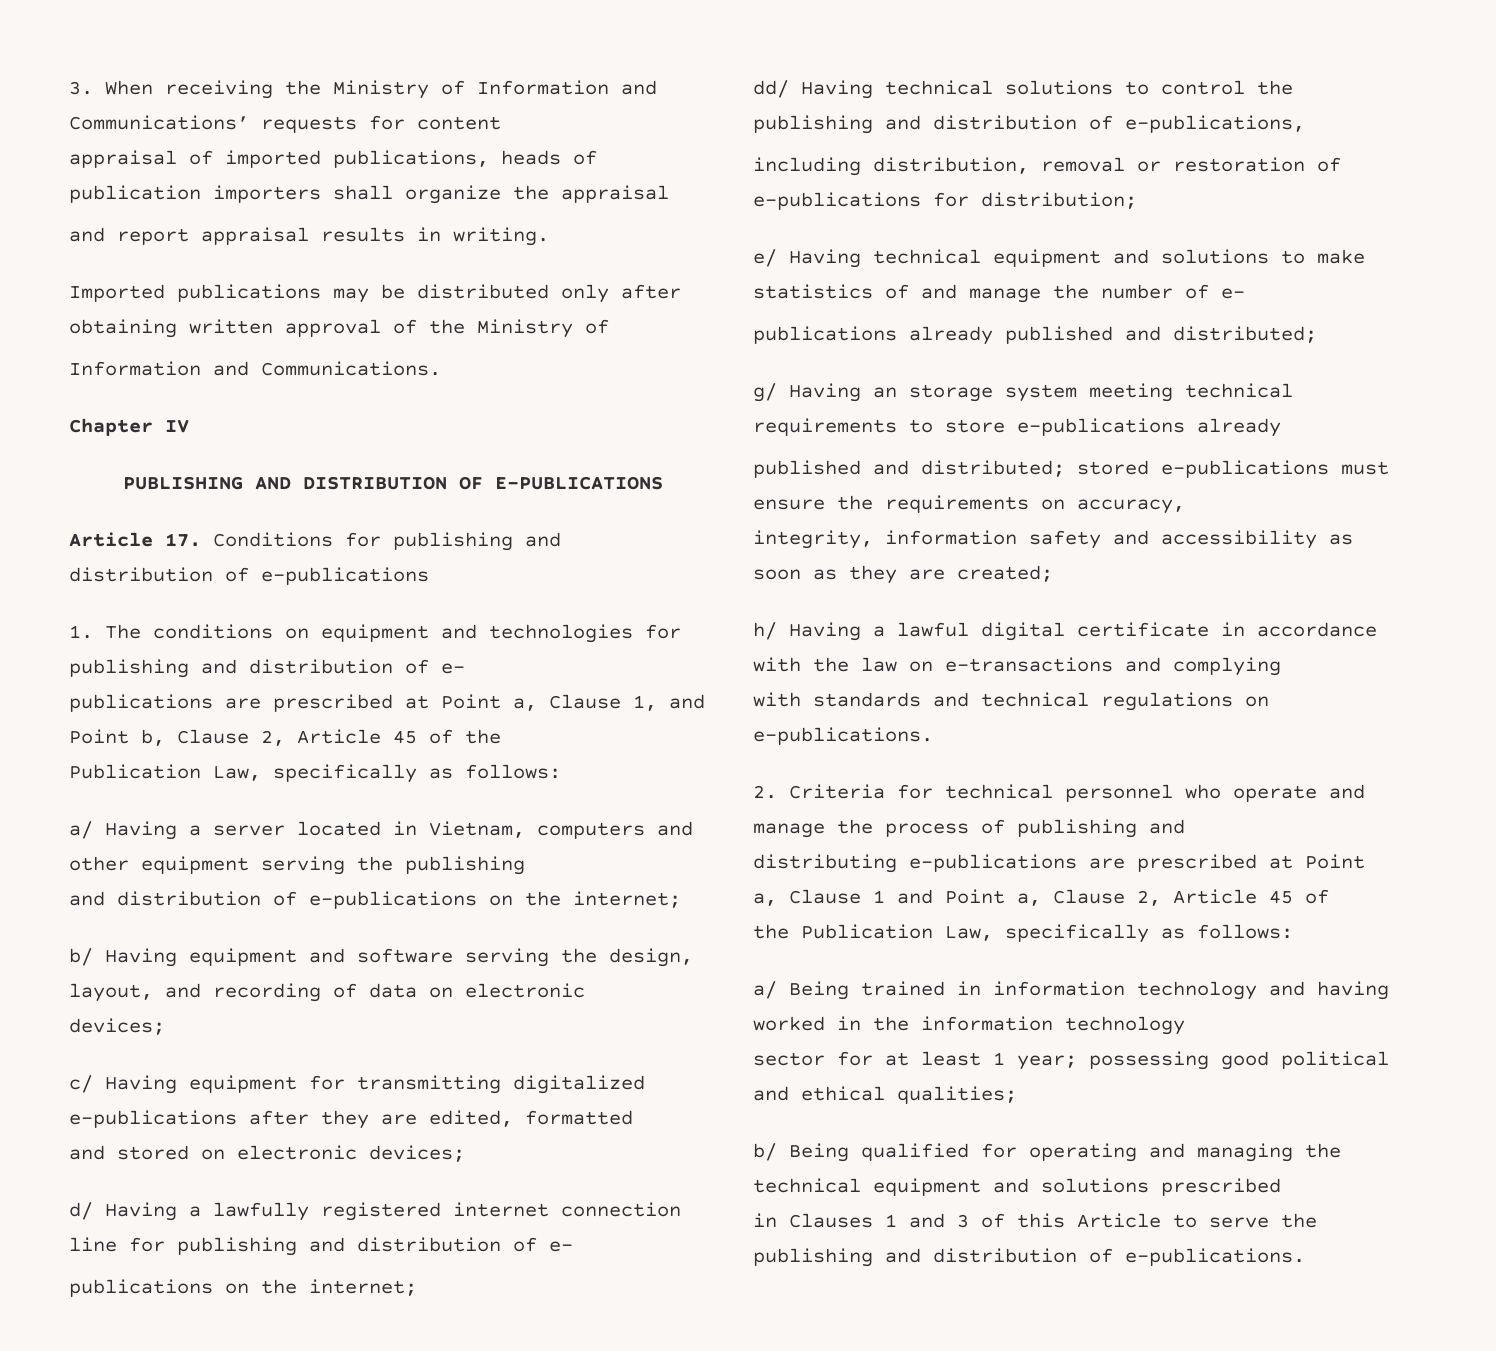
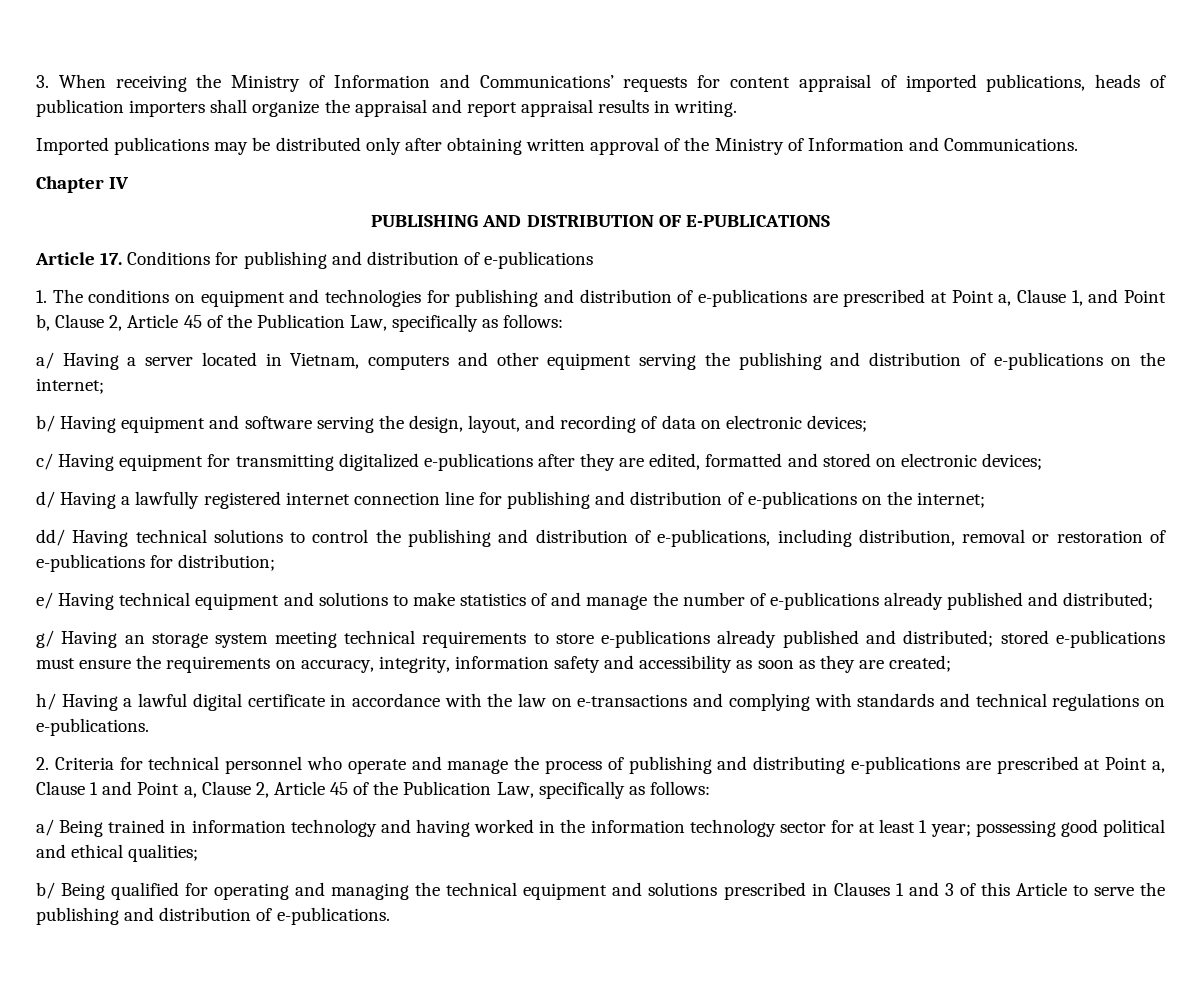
- 3. When receiving the Ministry of Information and Communications’ requests for content
- appraisal of imported publications, heads of publication importers shall organize the appraisal
- and report appraisal results in writing.
+ 3. When receiving the Ministry of Information and Communications’ requests for content appraisal of imported publications, heads of publication importers shall organize the appraisal and report appraisal results in writing.
- Imported publications may be distributed only after obtaining written approval of the Ministry of
- Information and Communications.
+ Imported publications may be distributed only after obtaining written approval of the Ministry of Information and Communications.
- 1. The conditions on equipment and technologies for publishing and distribution of e-
- publications are prescribed at Point a, Clause 1, and Point b, Clause 2, Article 45 of the
- Publication Law, specifically as follows:
+ 1. The conditions on equipment and technologies for publishing and distribution of e-publications are prescribed at Point a, Clause 1, and Point b, Clause 2, Article 45 of the Publication Law, specifically as follows:
- a/ Having a server located in Vietnam, computers and other equipment serving the publishing
- and distribution of e-publications on the internet;
+ a/ Having a server located in Vietnam, computers and other equipment serving the publishing and distribution of e-publications on the internet;
- b/ Having equipment and software serving the design, layout, and recording of data on electronic
- devices;
+ b/ Having equipment and software serving the design, layout, and recording of data on electronic devices;
- c/ Having equipment for transmitting digitalized e-publications after they are edited, formatted
- and stored on electronic devices;
+ c/ Having equipment for transmitting digitalized e-publications after they are edited, formatted and stored on electronic devices;
- d/ Having a lawfully registered internet connection line for publishing and distribution of e-
- publications on the internet;
+ d/ Having a lawfully registered internet connection line for publishing and distribution of e-publications on the internet;
- dd/ Having technical solutions to control the publishing and distribution of e-publications,
- including distribution, removal or restoration of e-publications for distribution;
+ dd/ Having technical solutions to control the publishing and distribution of e-publications, including distribution, removal or restoration of e-publications for distribution;
- e/ Having technical equipment and solutions to make statistics of and manage the number of e-
- publications already published and distributed;
+ e/ Having technical equipment and solutions to make statistics of and manage the number of e-publications already published and distributed;
- g/ Having an storage system meeting technical requirements to store e-publications already
- published and distributed; stored e-publications must ensure the requirements on accuracy,
- integrity, information safety and accessibility as soon as they are created;
+ g/ Having an storage system meeting technical requirements to store e-publications already published and distributed; stored e-publications must ensure the requirements on accuracy, integrity, information safety and accessibility as soon as they are created;
- h/ Having a lawful digital certificate in accordance with the law on e-transactions and complying
- with standards and technical regulations on e-publications.
+ h/ Having a lawful digital certificate in accordance with the law on e-transactions and complying with standards and technical regulations on e-publications.
- 2. Criteria for technical personnel who operate and manage the process of publishing and
- distributing e-publications are prescribed at Point a, Clause 1 and Point a, Clause 2, Article 45 of
- the Publication Law, specifically as follows:
+ 2. Criteria for technical personnel who operate and manage the process of publishing and distributing e-publications are prescribed at Point a, Clause 1 and Point a, Clause 2, Article 45 of the Publication Law, specifically as follows:
- a/ Being trained in information technology and having worked in the information technology
- sector for at least 1 year; possessing good political and ethical qualities;
+ a/ Being trained in information technology and having worked in the information technology sector for at least 1 year; possessing good political and ethical qualities;
- b/ Being qualified for operating and managing the technical equipment and solutions prescribed
- in Clauses 1 and 3 of this Article to serve the publishing and distribution of e-publications.
+ b/ Being qualified for operating and managing the technical equipment and solutions prescribed in Clauses 1 and 3 of this Article to serve the publishing and distribution of e-publications.

